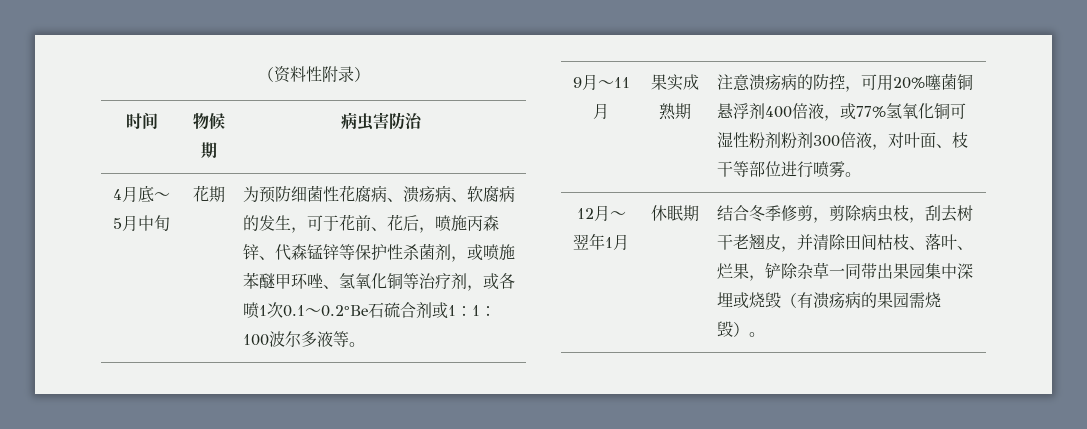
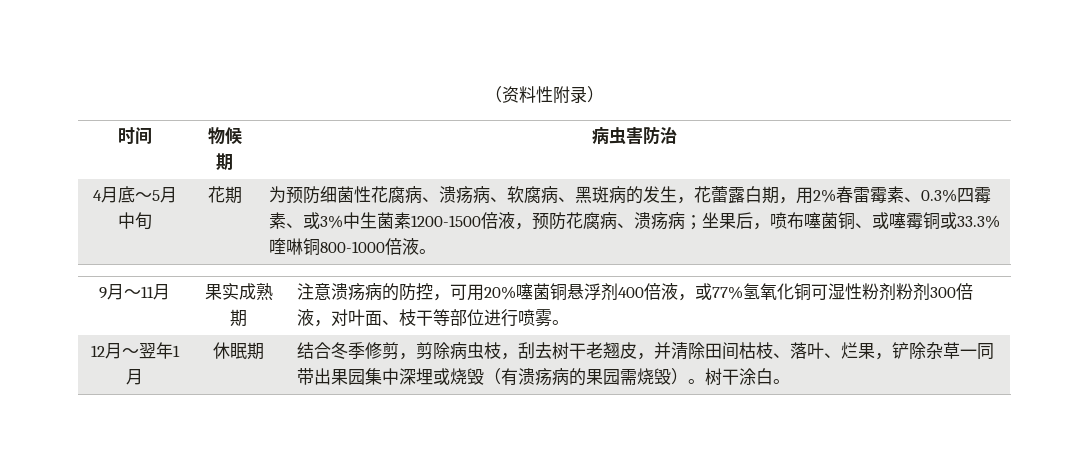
- 为预防细菌性花腐病、溃疡病、软腐病的发生，可于花前、花后，喷施丙森锌、代森锰锌等保护性杀菌剂，或喷施苯醚甲环唑、氢氧化铜等治疗剂，或各喷1次0.1～0.2°Be石硫合剂或1：1：100波尔多液等。
+ 为预防细菌性花腐病、溃疡病、软腐病、黑斑病的发生，花蕾露白期，用2%春雷霉素、0.3%四霉素、或3%中生菌素1200-1500倍液，预防花腐病、溃疡病；坐果后，喷布噻菌铜、或噻霉铜或33.3%喹啉铜800-1000倍液。
+ 树干涂白。

